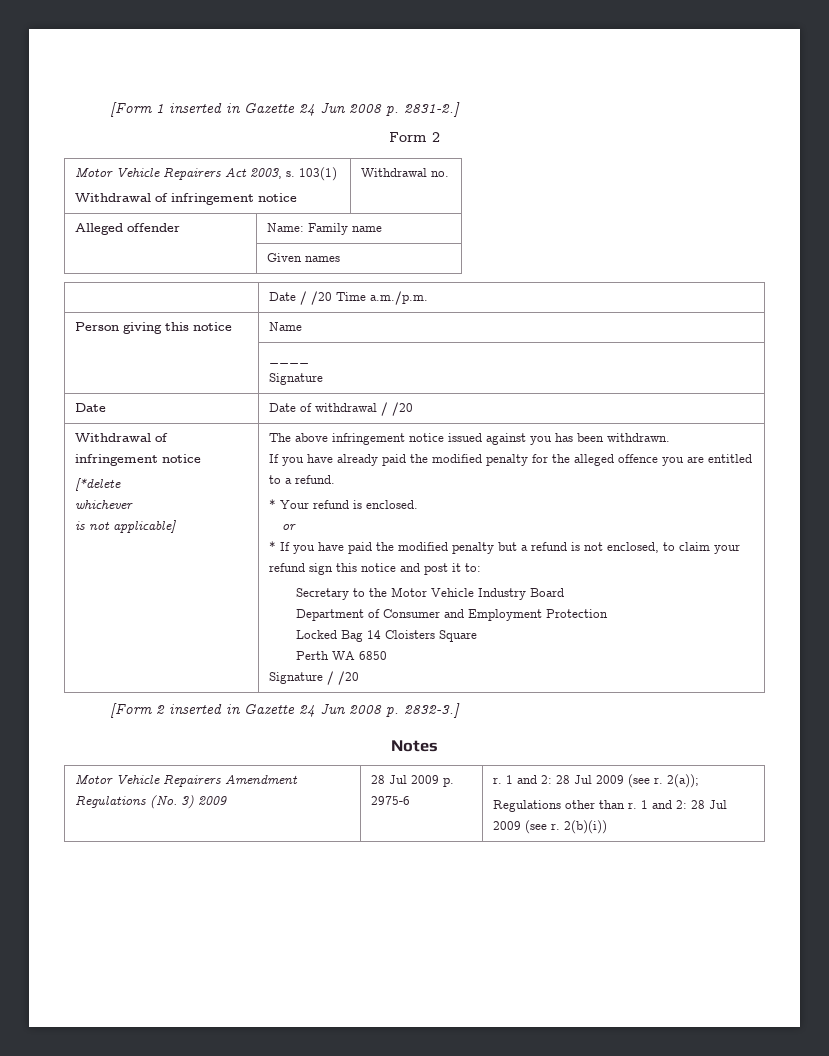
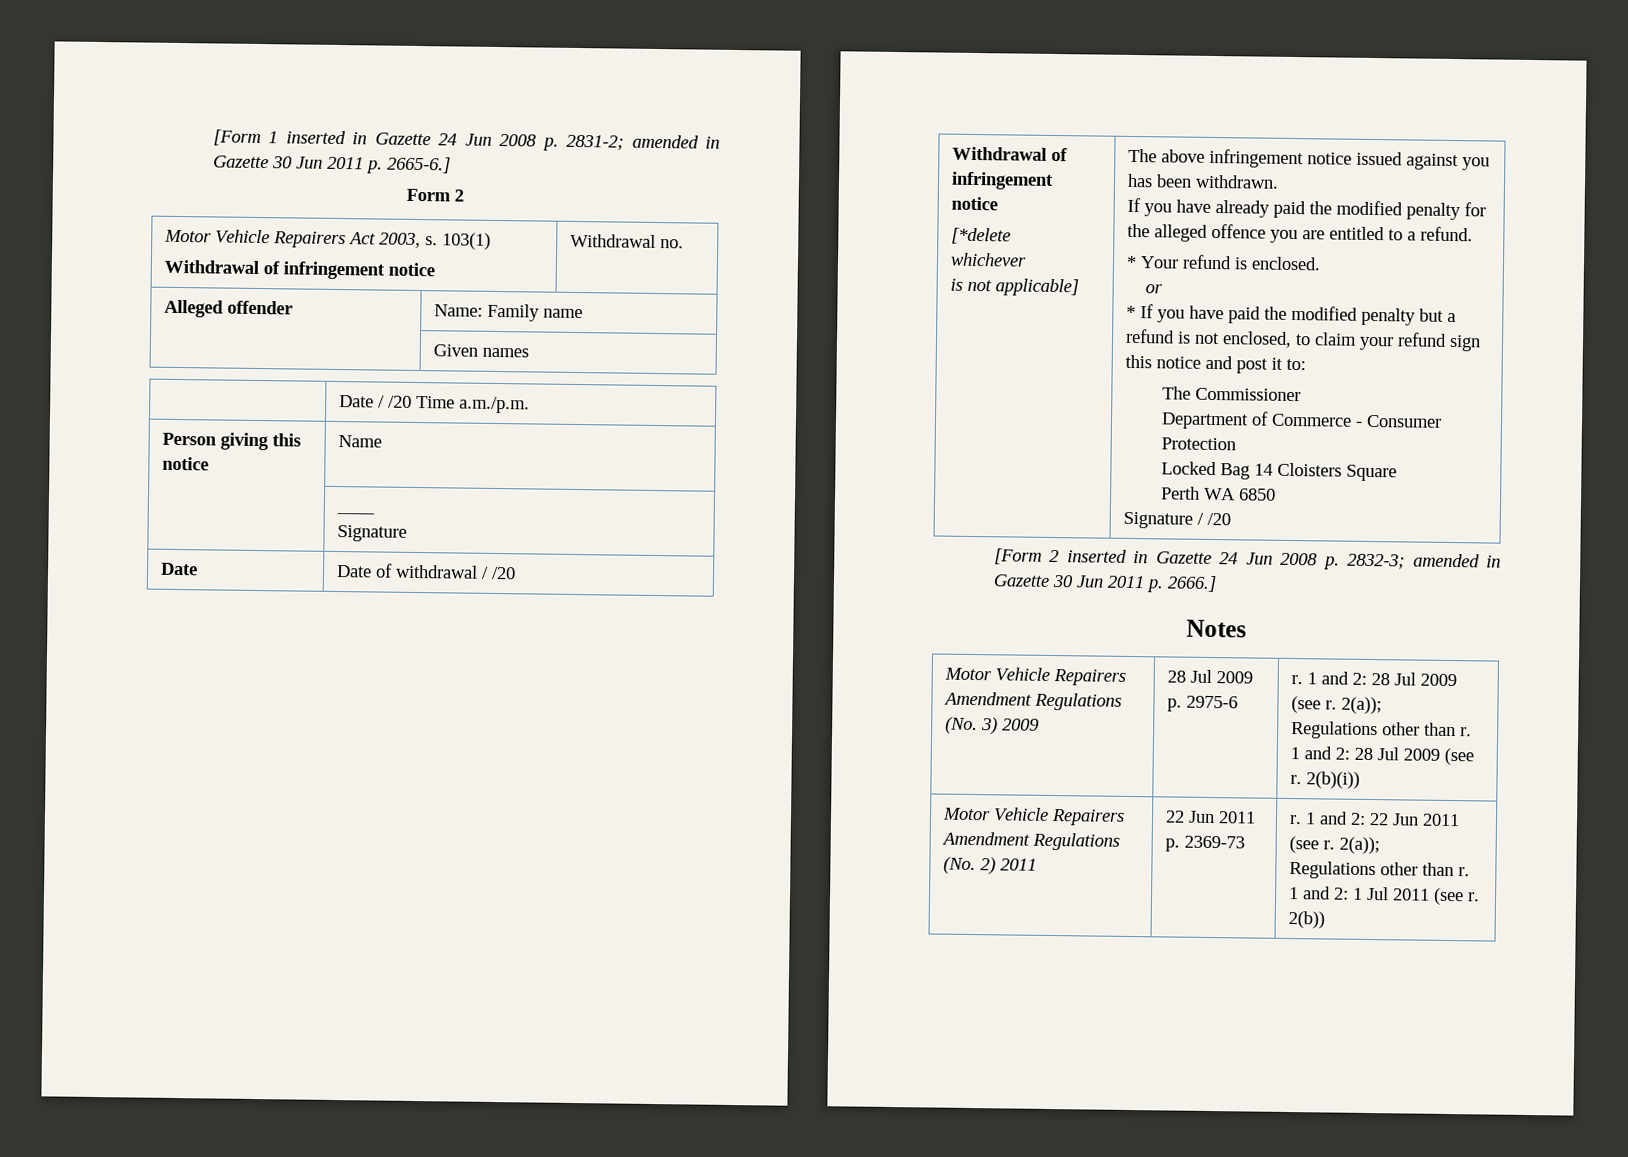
- [Form 1 inserted in Gazette 24 Jun 2008 p. 2831-2.]
+ [Form 1 inserted in Gazette 24 Jun 2008 p. 2831-2; amended in Gazette 30 Jun 2011 p. 2665-6.]
- Secretary to the Motor Vehicle Industry Board
+ The Commissioner
- Department of Consumer and Employment Protection
+ Department of Commerce - Consumer Protection
- [Form 2 inserted in Gazette 24 Jun 2008 p. 2832-3.]
+ [Form 2 inserted in Gazette 24 Jun 2008 p. 2832-3; amended in Gazette 30 Jun 2011 p. 2666.]
+ Motor Vehicle Repairers Amendment Regulations (No. 2) 2011 | 22 Jun 2011 p. 2369-73 | r. 1 and 2: 22 Jun 2011 (see r. 2(a));
+ Regulations other than r. 1 and 2: 1 Jul 2011 (see r. 2(b))

